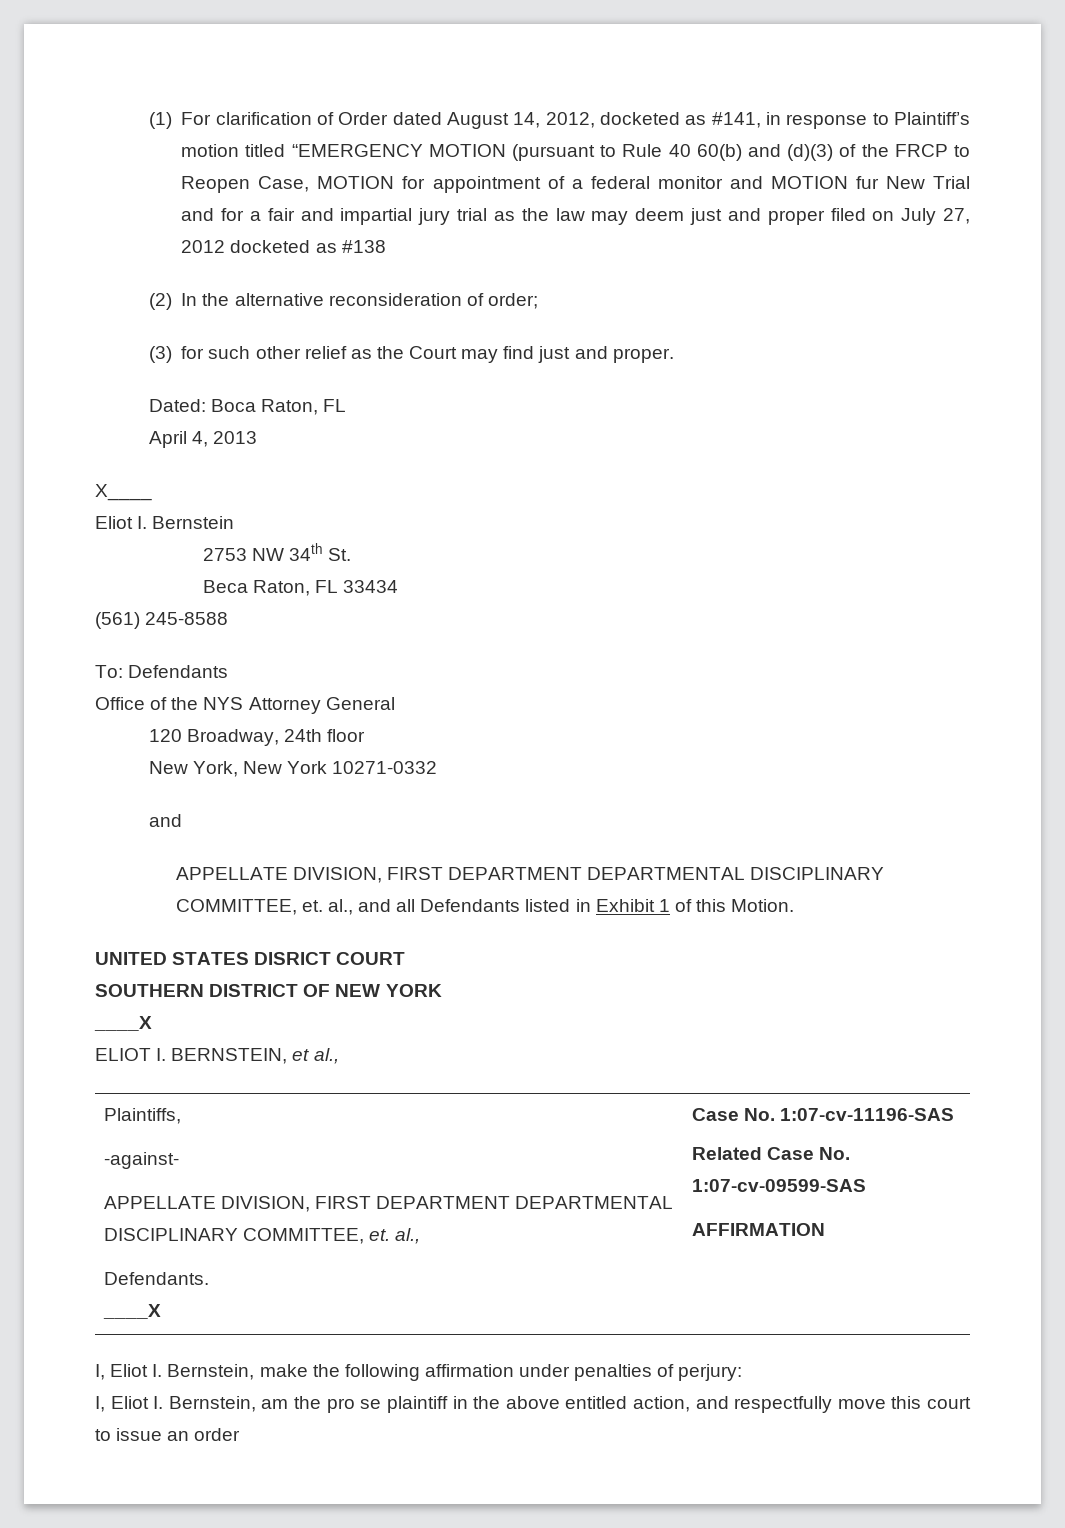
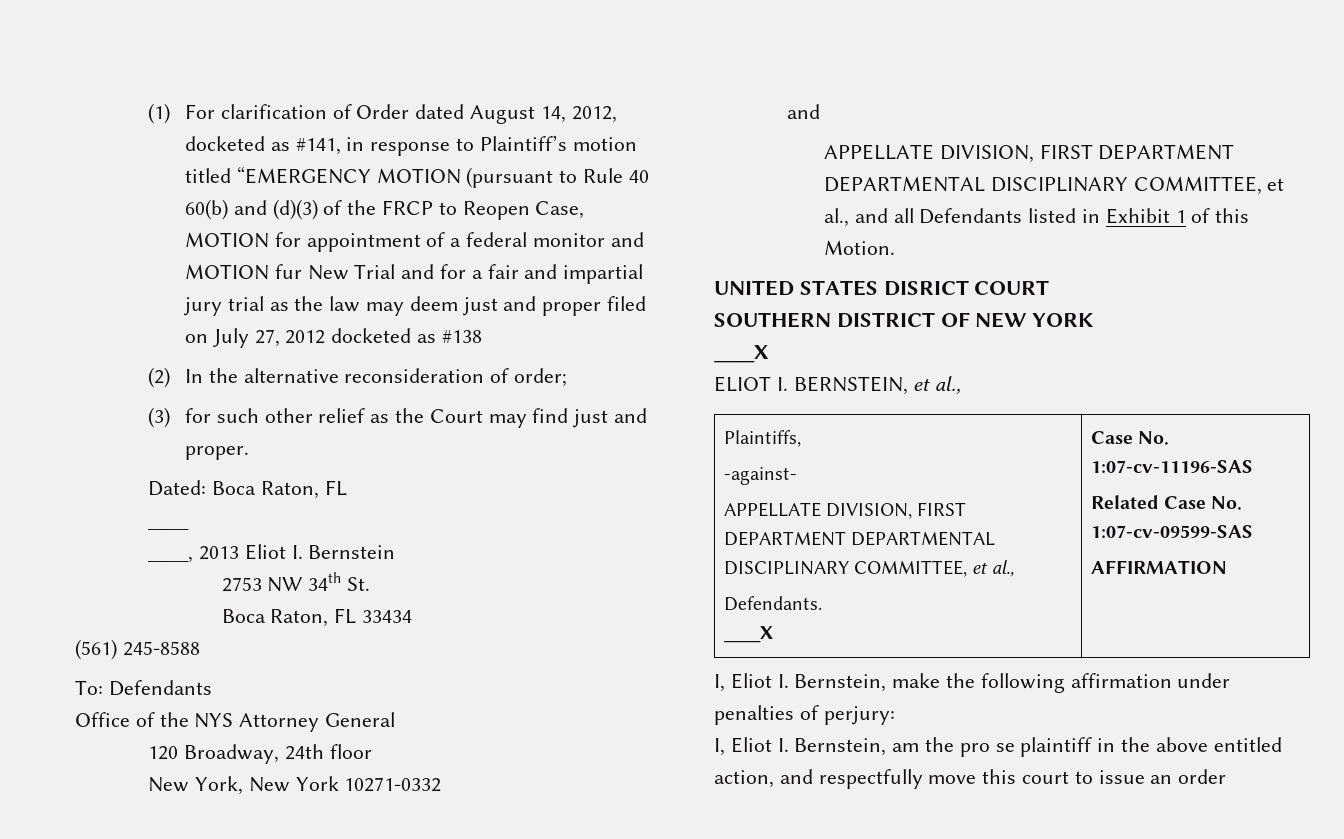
- April 4, 2013
- X____
- Eliot I. Bernstein
+ ____
+ ____, 2013 Eliot I. Bernstein
- Beca Raton, FL 33434
+ Boca Raton, FL 33434
- APPELLATE DIVISION, FIRST DEPARTMENT DEPARTMENTAL DISCIPLINARY COMMITTEE, et. al., and all Defendants listed in Exhibit 1 of this Motion.
+ APPELLATE DIVISION, FIRST DEPARTMENT DEPARTMENTAL DISCIPLINARY COMMITTEE, et al., and all Defendants listed in Exhibit 1 of this Motion.
  Plaintiffs,
  -against-
- APPELLATE DIVISION, FIRST DEPARTMENT DEPARTMENTAL DISCIPLINARY COMMITTEE, et. al.,
+ APPELLATE DIVISION, FIRST DEPARTMENT DEPARTMENTAL DISCIPLINARY COMMITTEE, et al.,

